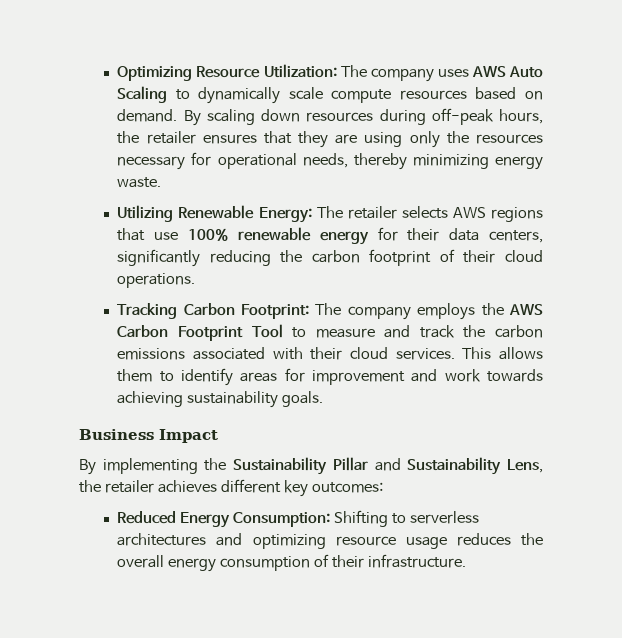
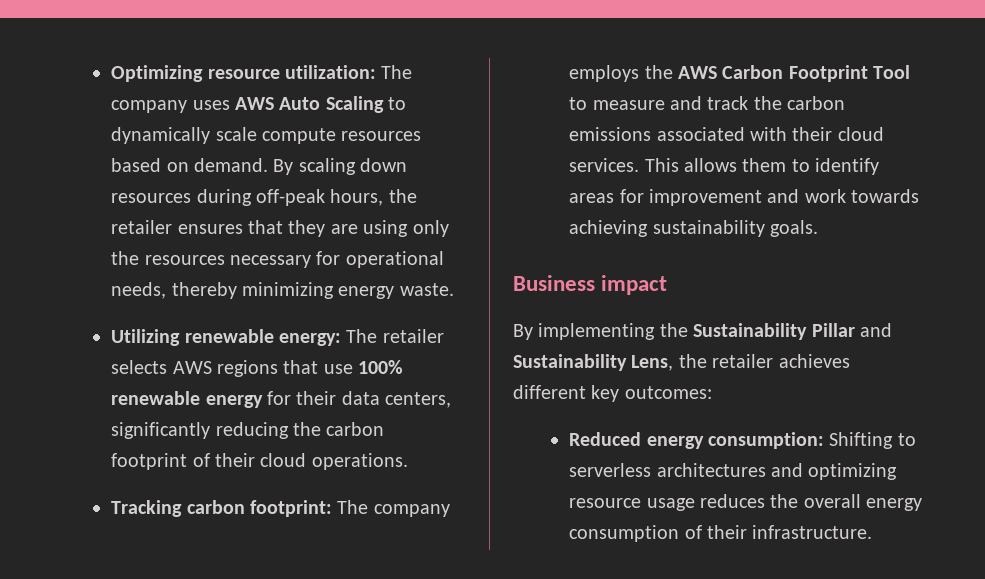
- Optimizing Resource Utilization: The company uses AWS Auto Scaling to dynamically scale compute resources based on demand.
+ Optimizing resource utilization: The company uses AWS Auto Scaling to dynamically scale compute resources based on demand.
- Utilizing Renewable Energy: The retailer selects AWS regions that use 100% renewable energy for their data centers, significantly reducing the carbon footprint of their cloud operations.
+ Utilizing renewable energy: The retailer selects AWS regions that use 100% renewable energy for their data centers, significantly reducing the carbon footprint of their cloud operations.
- Tracking Carbon Footprint: The company employs the AWS Carbon Footprint Tool to measure and track the carbon emissions associated with their cloud services.
+ Tracking carbon footprint: The company employs the AWS Carbon Footprint Tool to measure and track the carbon emissions associated with their cloud services.
- Business Impact
+ Business impact
- Reduced Energy Consumption: Shifting to serverless architectures and optimizing resource usage reduces the overall energy consumption of their infrastructure.
+ Reduced energy consumption: Shifting to serverless architectures and optimizing resource usage reduces the overall energy consumption of their infrastructure.

